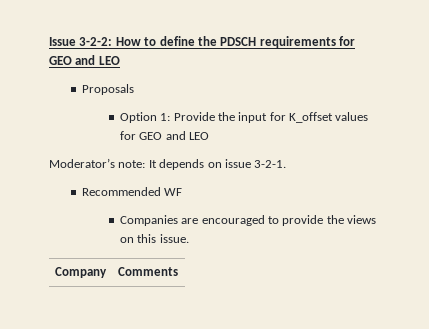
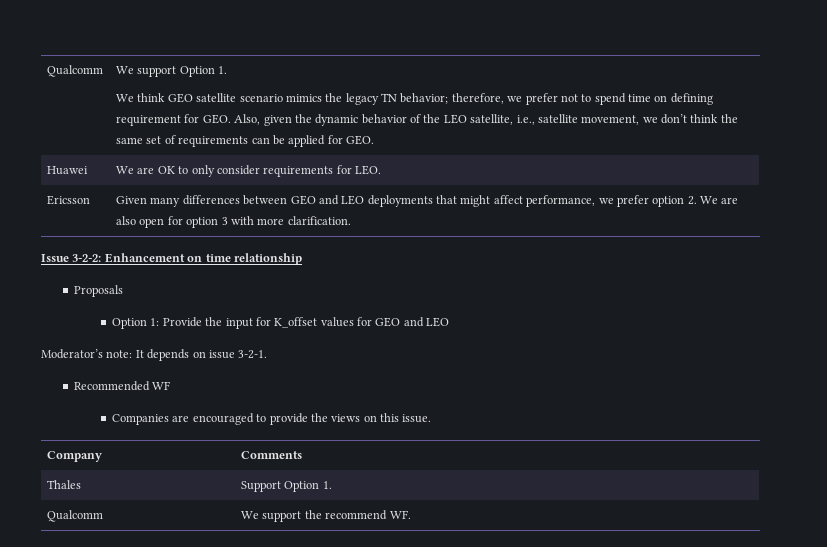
- Issue 3-2-2: How to define the PDSCH requirements for GEO and LEO
+ Qualcomm | We support Option 1.
+ We think GEO satellite scenario mimics the legacy TN behavior; therefore, we prefer not to spend time on defining requirement for GEO. Also, given the dynamic behavior of the LEO satellite, i.e., satellite movement, we don’t think the same set of requirements can be applied for GEO.
+ Huawei | We are OK to only consider requirements for LEO.
+ Ericsson | Given many differences between GEO and LEO deployments that might affect performance, we prefer option 2. We are also open for option 3 with more clarification.
+ Issue 3-2-2: Enhancement on time relationship
+ Thales | Support Option 1.
+ Qualcomm | We support the recommend WF.

